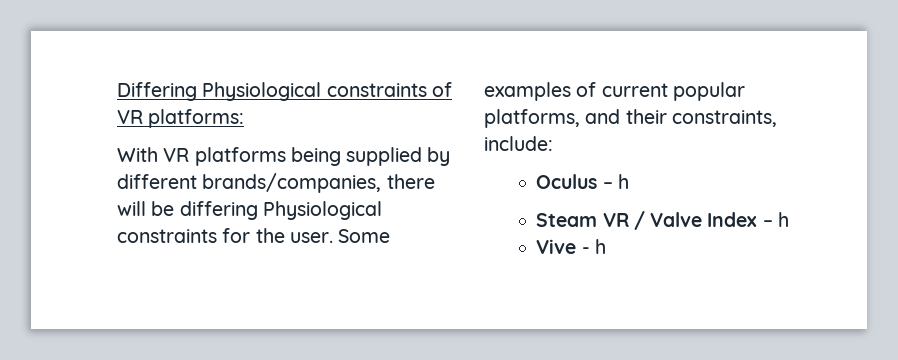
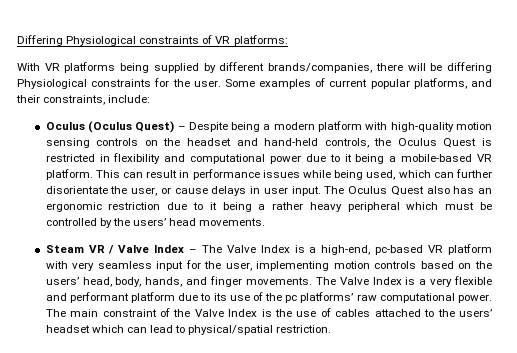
- Oculus – h
+ Oculus (Oculus Quest) – Despite being a modern platform with high-quality motion sensing controls on the headset and hand-held controls, the Oculus Quest is restricted in flexibility and computational power due to it being a mobile-based VR platform. This can result in performance issues while being used, which can further disorientate the user, or cause delays in user input. The Oculus Quest also has an ergonomic restriction due to it being a rather heavy peripheral which must be controlled by the users’ head movements.
- Steam VR / Valve Index – h
- Vive - h
+ Steam VR / Valve Index – The Valve Index is a high-end, pc-based VR platform with very seamless input for the user, implementing motion controls based on the users’ head, body, hands, and finger movements. The Valve Index is a very flexible and performant platform due to its use of the pc platforms’ raw computational power. The main constraint of the Valve Index is the use of cables attached to the users’ headset which can lead to physical/spatial restriction.

